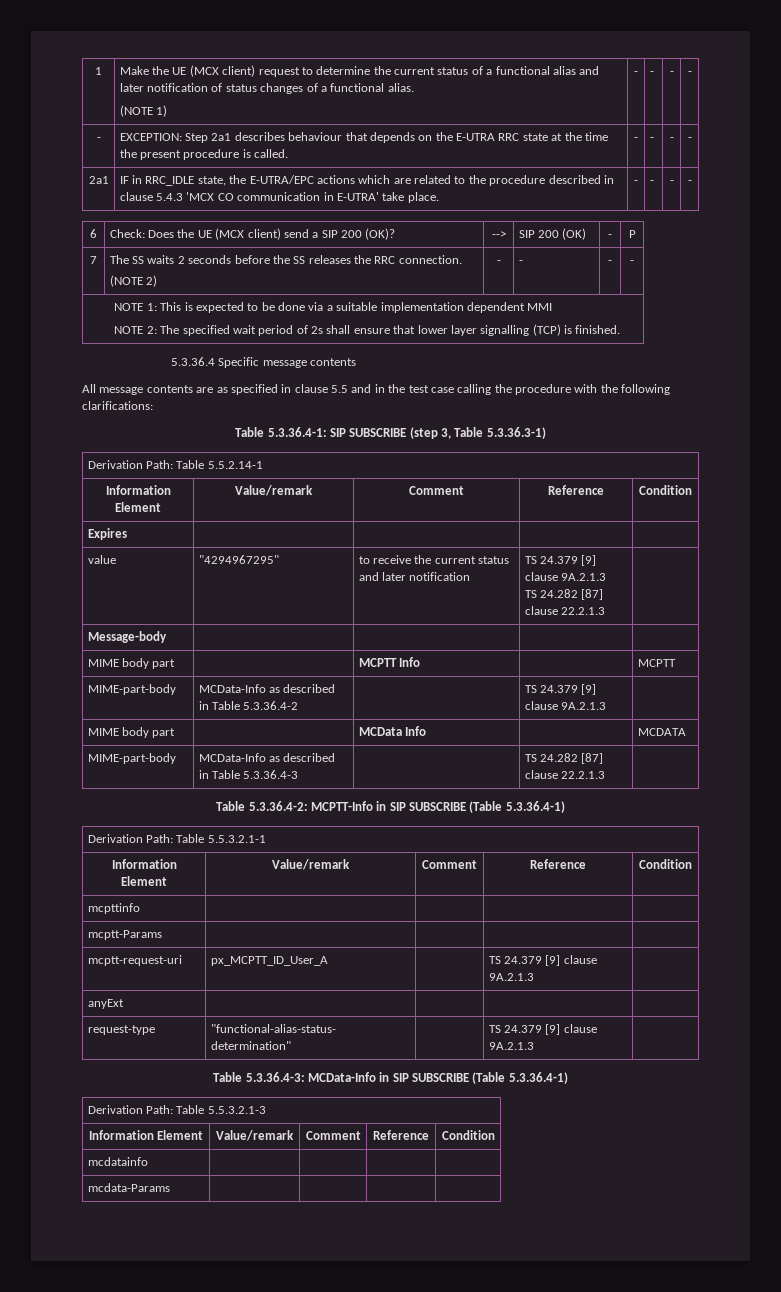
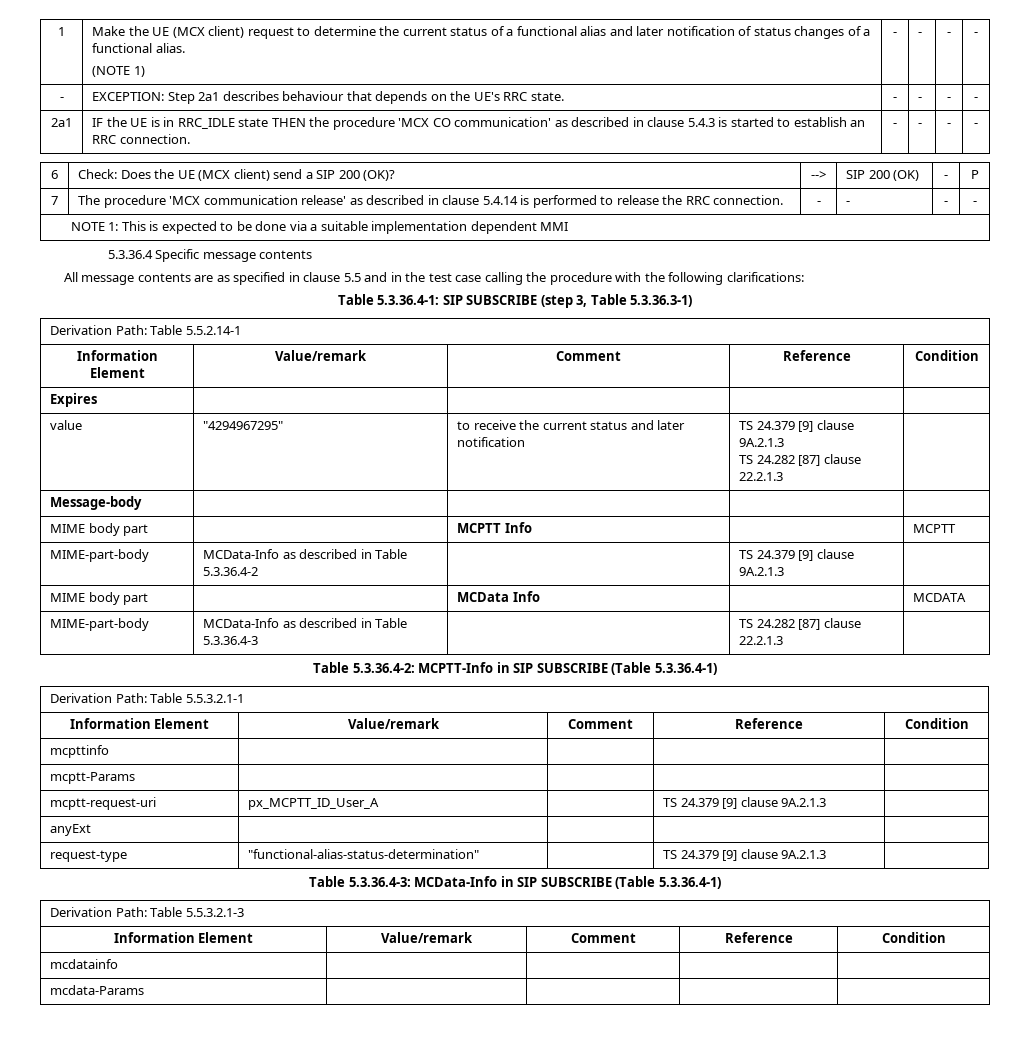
- - | EXCEPTION: Step 2a1 describes behaviour that depends on the E-UTRA RRC state at the time the present procedure is called. | - | - | - | -
+ - | EXCEPTION: Step 2a1 describes behaviour that depends on the UE's RRC state. | - | - | - | -
- 2a1 | IF in RRC_IDLE state, the E-UTRA/EPC actions which are related to the procedure described in clause 5.4.3 'MCX CO communication in E-UTRA' take place. | - | - | - | -
+ 2a1 | IF the UE is in RRC_IDLE state THEN the procedure 'MCX CO communication' as described in clause 5.4.3 is started to establish an RRC connection. | - | - | - | -
- 7 | The SS waits 2 seconds before the SS releases the RRC connection.
- (NOTE 2) | - | - | - | -
+ 7 | The procedure 'MCX communication release' as described in clause 5.4.14 is performed to release the RRC connection. | - | - | - | -
  NOTE 1: This is expected to be done via a suitable implementation dependent MMI
- NOTE 2: The specified wait period of 2s shall ensure that lower layer signalling (TCP) is finished.

